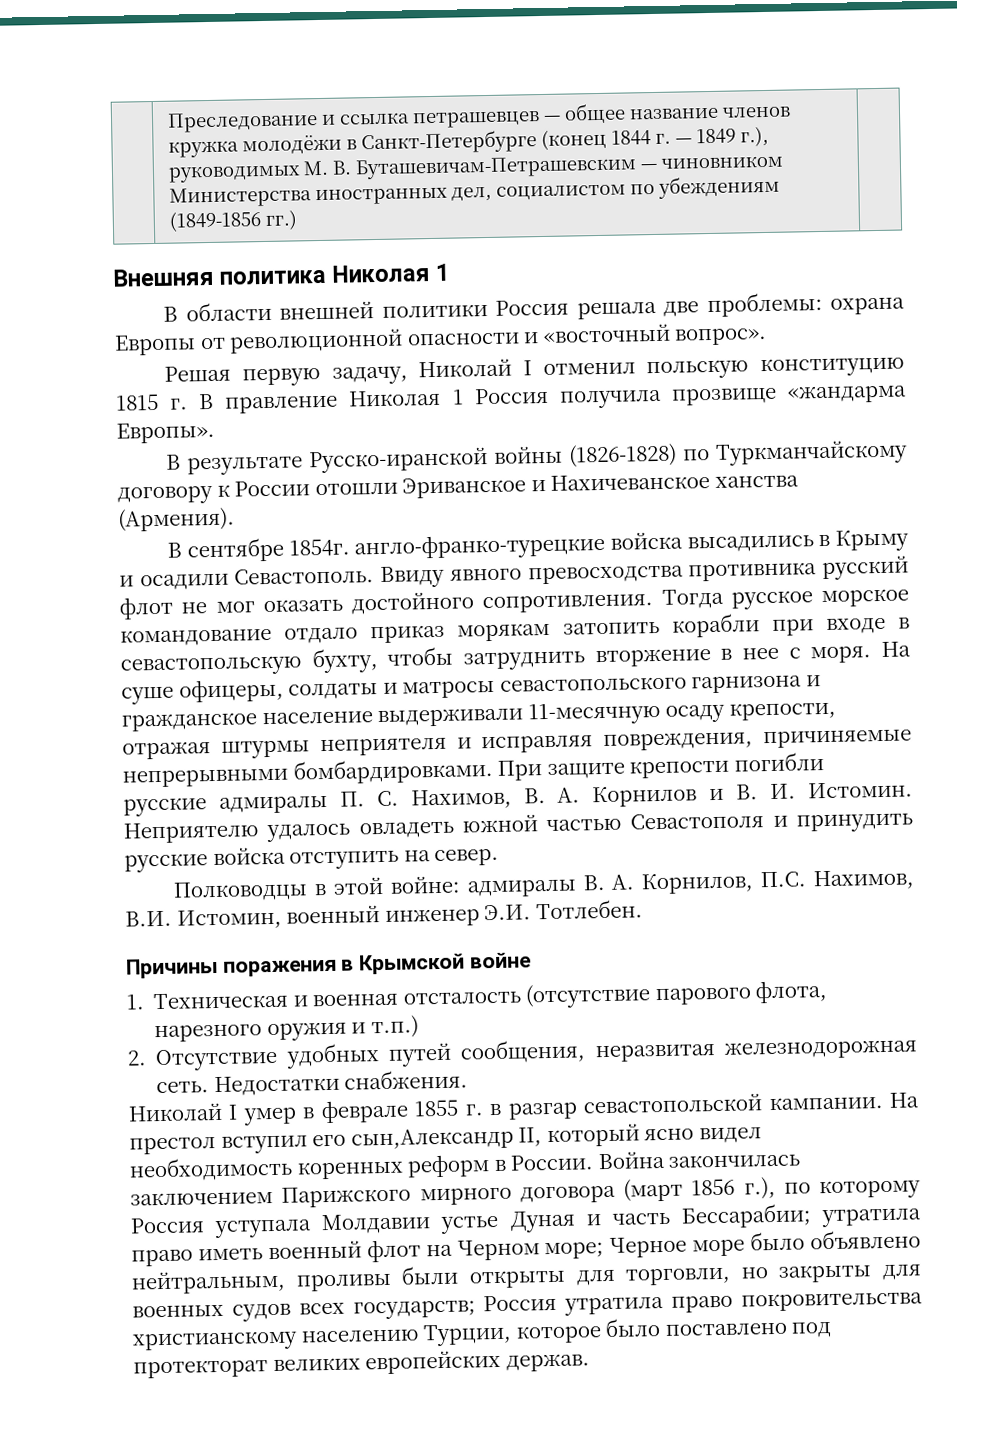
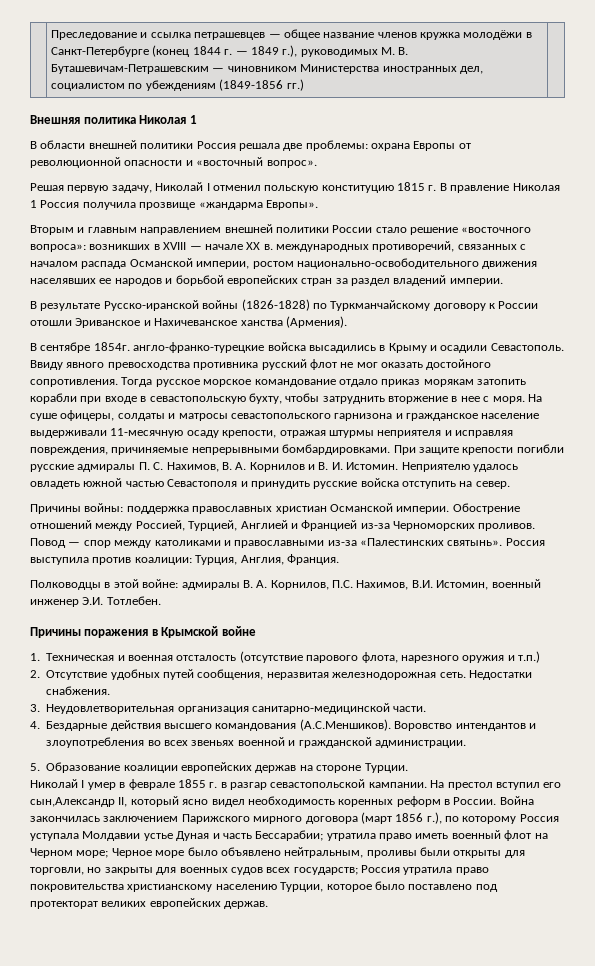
+ Вторым и главным направлением внешней политики России стало решение «восточного вопроса»: возникших в XVIII — начале XX в. международных противоречий, связанных с началом распада Османской империи, ростом национально-освободительного движения населявших ее народов и борьбой европейских стран за раздел владений империи.
+ Причины войны: поддержка православных христиан Османской империи. Обострение отношений между Россией, Турцией, Англией и Францией из-за Черноморских проливов. Повод — спор между католиками и православными из-за «Палестинских святынь». Россия выступила против коалиции: Турция, Англия, Франция.
+ 3. Неудовлетворительная организация санитарно-медицинской части.
+ 4. Бездарные действия высшего командования (А.С.Меншиков). Воровство интендантов и злоупотребления во всех звеньях военной и гражданской администрации.
+ 5. Образование коалиции европейских держав на стороне Турции.

